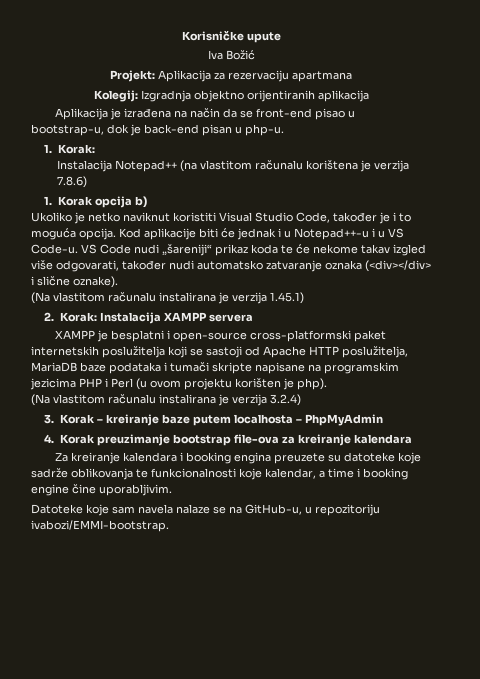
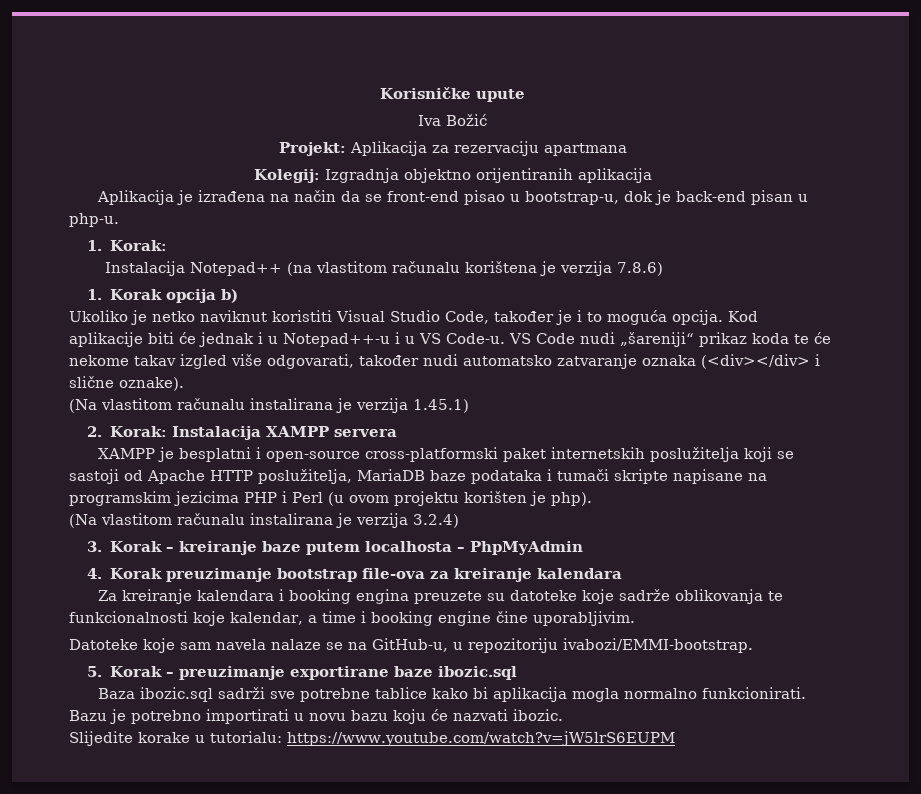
+ 5. Korak – preuzimanje exportirane baze ibozic.sql
+ Baza ibozic.sql sadrži sve potrebne tablice kako bi aplikacija mogla normalno funkcionirati. Bazu je potrebno importirati u novu bazu koju će nazvati ibozic.
+ Slijedite korake u tutorialu: https://www.youtube.com/watch?v=jW5lrS6EUPM

